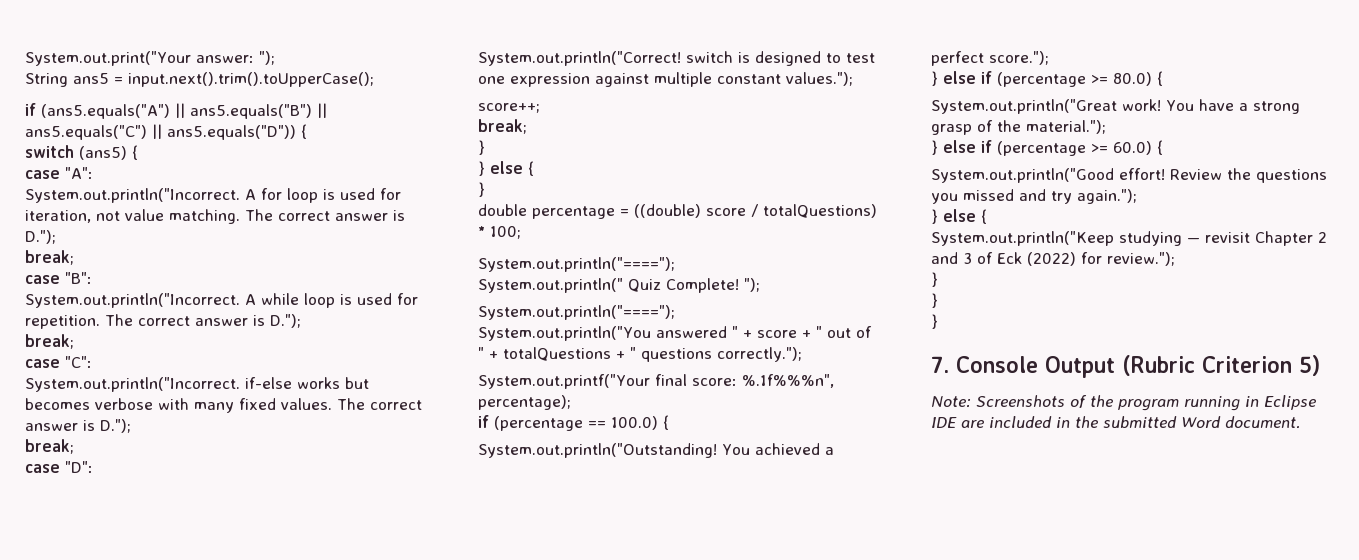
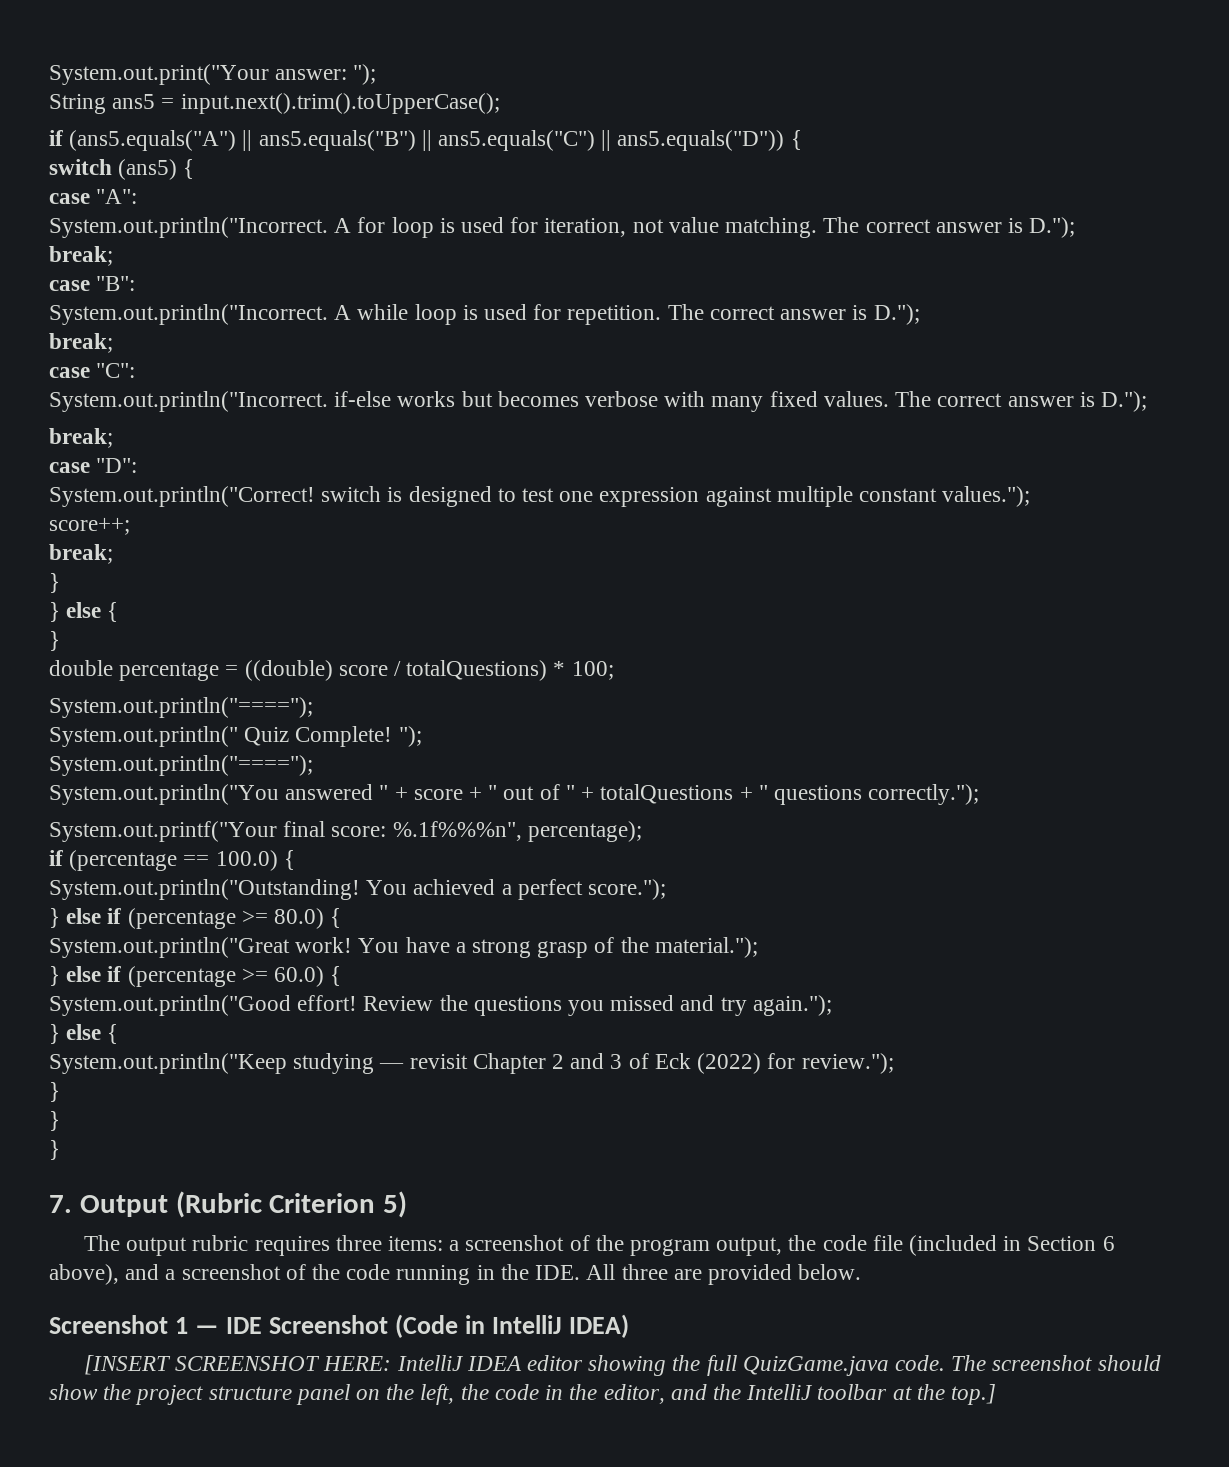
- 7. Console Output (Rubric Criterion 5)
+ 7. Output (Rubric Criterion 5)
- Note: Screenshots of the program running in Eclipse IDE are included in the submitted Word document.
+ The output rubric requires three items: a screenshot of the program output, the code file (included in Section 6 above), and a screenshot of the code running in the IDE. All three are provided below.
+ Screenshot 1 — IDE Screenshot (Code in IntelliJ IDEA)
+ [INSERT SCREENSHOT HERE: IntelliJ IDEA editor showing the full QuizGame.java code. The screenshot should show the project structure panel on the left, the code in the editor, and the IntelliJ toolbar at the top.]

